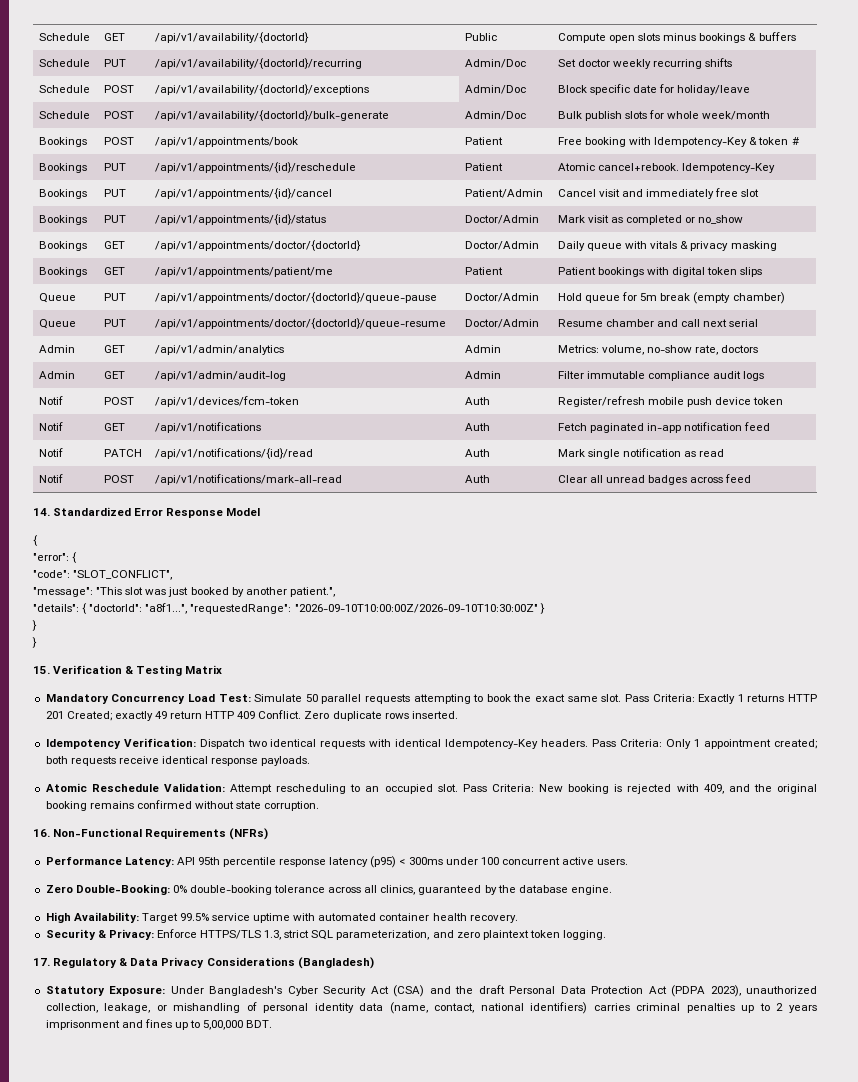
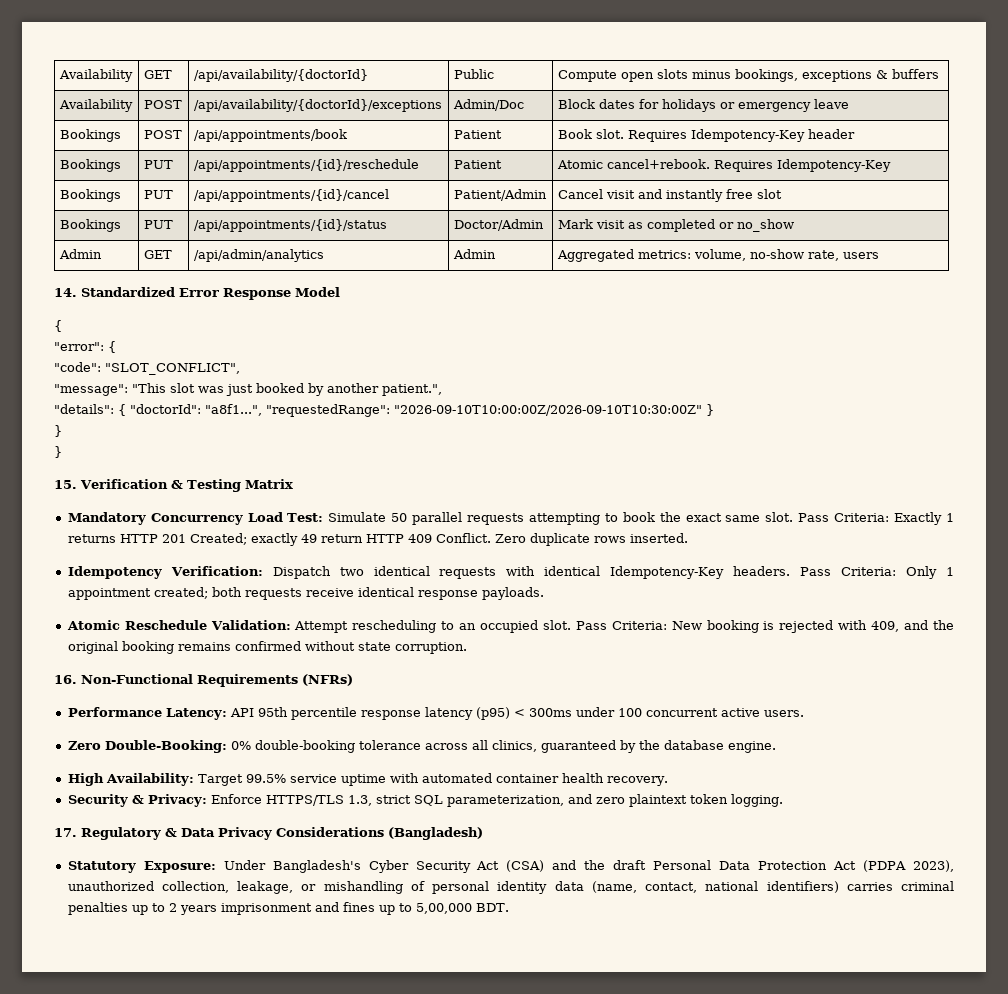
- Schedule | GET | /api/v1/availability/{doctorId} | Public | Compute open slots minus bookings & buffers
+ Availability | GET | /api/availability/{doctorId} | Public | Compute open slots minus bookings, exceptions & buffers
- Schedule | PUT | /api/v1/availability/{doctorId}/recurring | Admin/Doc | Set doctor weekly recurring shifts
- Schedule | POST | /api/v1/availability/{doctorId}/exceptions | Admin/Doc | Block specific date for holiday/leave
- Schedule | POST | /api/v1/availability/{doctorId}/bulk-generate | Admin/Doc | Bulk publish slots for whole week/month
+ Availability | POST | /api/availability/{doctorId}/exceptions | Admin/Doc | Block dates for holidays or emergency leave
- Bookings | POST | /api/v1/appointments/book | Patient | Free booking with Idempotency-Key & token #
- Bookings | PUT | /api/v1/appointments/{id}/reschedule | Patient | Atomic cancel+rebook. Idempotency-Key
+ Bookings | POST | /api/appointments/book | Patient | Book slot. Requires Idempotency-Key header
+ Bookings | PUT | /api/appointments/{id}/reschedule | Patient | Atomic cancel+rebook. Requires Idempotency-Key
- Bookings | PUT | /api/v1/appointments/{id}/cancel | Patient/Admin | Cancel visit and immediately free slot
+ Bookings | PUT | /api/appointments/{id}/cancel | Patient/Admin | Cancel visit and instantly free slot
- Bookings | PUT | /api/v1/appointments/{id}/status | Doctor/Admin | Mark visit as completed or no_show
+ Bookings | PUT | /api/appointments/{id}/status | Doctor/Admin | Mark visit as completed or no_show
- Bookings | GET | /api/v1/appointments/doctor/{doctorId} | Doctor/Admin | Daily queue with vitals & privacy masking
- Bookings | GET | /api/v1/appointments/patient/me | Patient | Patient bookings with digital token slips
- Queue | PUT | /api/v1/appointments/doctor/{doctorId}/queue-pause | Doctor/Admin | Hold queue for 5m break (empty chamber)
- Queue | PUT | /api/v1/appointments/doctor/{doctorId}/queue-resume | Doctor/Admin | Resume chamber and call next serial
- Admin | GET | /api/v1/admin/analytics | Admin | Metrics: volume, no-show rate, doctors
- Admin | GET | /api/v1/admin/audit-log | Admin | Filter immutable compliance audit logs
- Notif | POST | /api/v1/devices/fcm-token | Auth | Register/refresh mobile push device token
- Notif | GET | /api/v1/notifications | Auth | Fetch paginated in-app notification feed
- Notif | PATCH | /api/v1/notifications/{id}/read | Auth | Mark single notification as read
- Notif | POST | /api/v1/notifications/mark-all-read | Auth | Clear all unread badges across feed
+ Admin | GET | /api/admin/analytics | Admin | Aggregated metrics: volume, no-show rate, users

